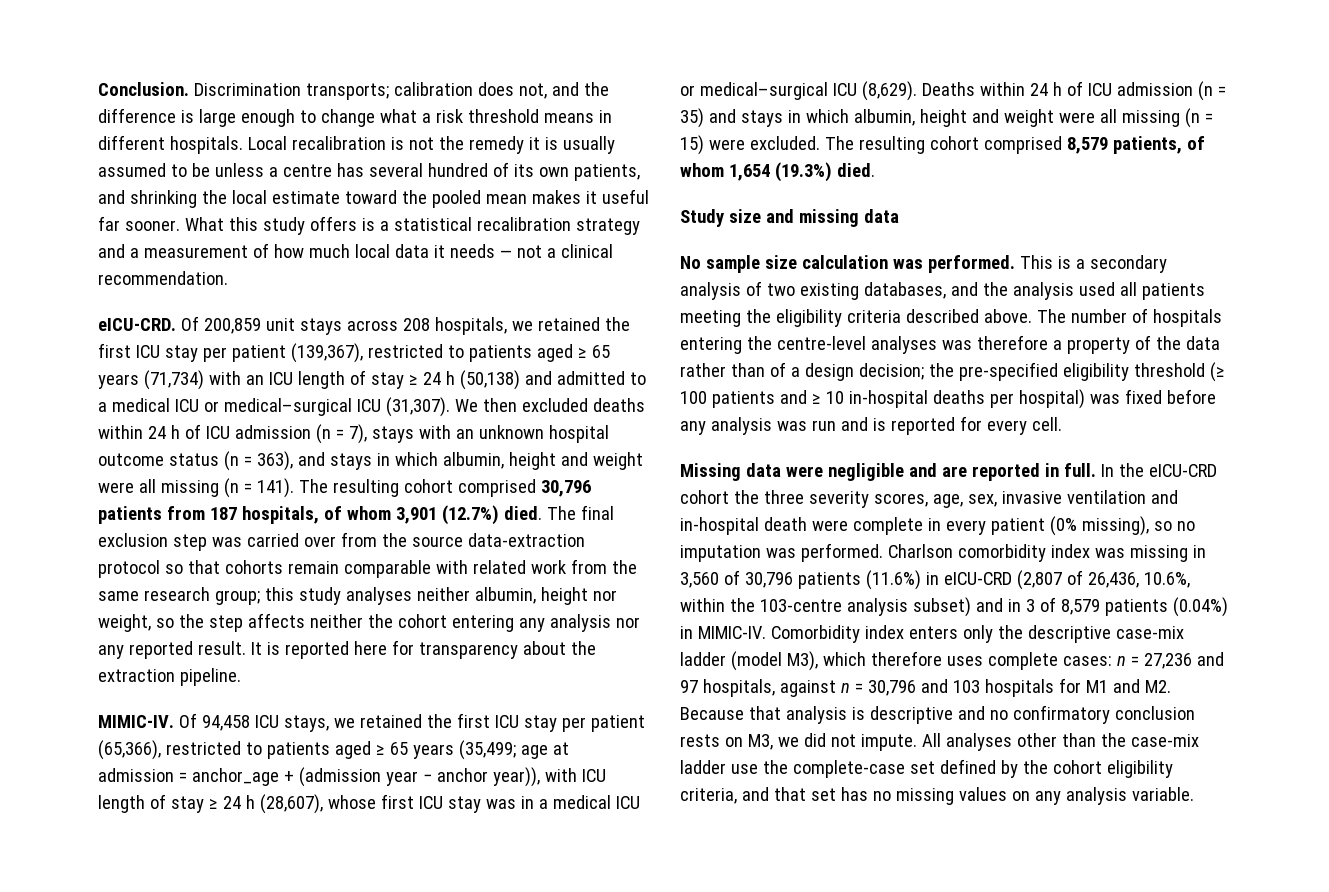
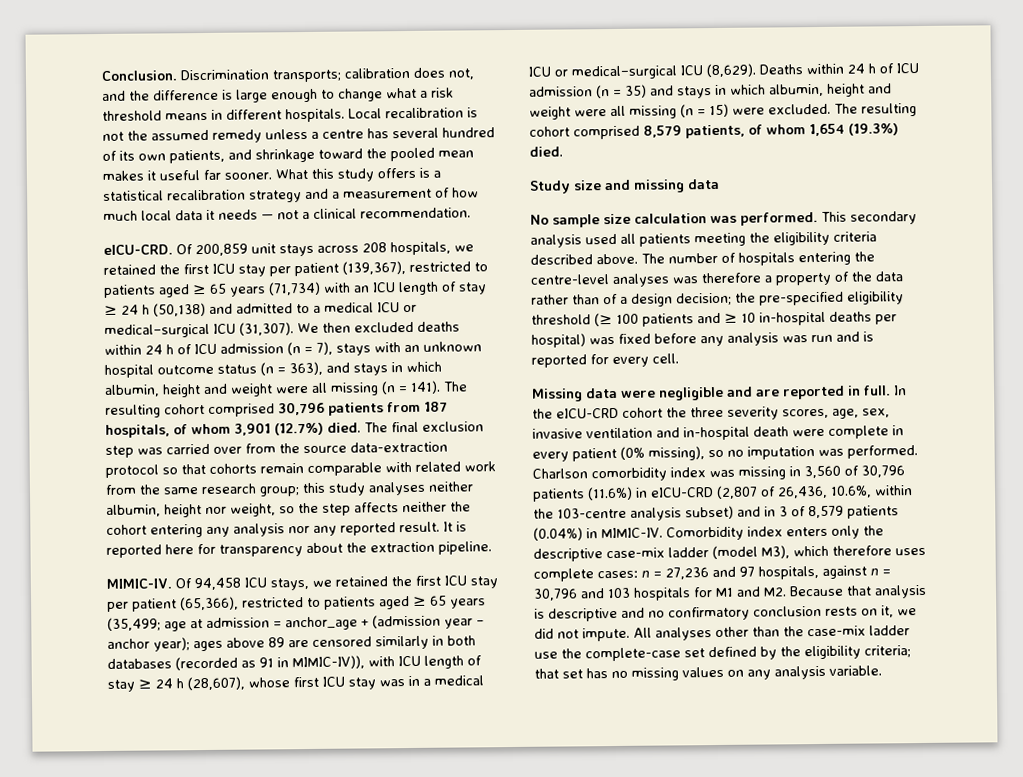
- Local recalibration is not the remedy it is usually assumed to be unless a centre has several hundred of its own patients, and shrinking the local estimate toward the pooled mean makes it useful far sooner.
+ Local recalibration is not the assumed remedy unless a centre has several hundred of its own patients, and shrinkage toward the pooled mean makes it useful far sooner.
- Of 94,458 ICU stays, we retained the first ICU stay per patient (65,366), restricted to patients aged ≥ 65 years (35,499; age at admission = anchor_age + (admission year − anchor year)), with ICU length of stay ≥ 24 h (28,607), whose first ICU stay was in a medical ICU or medical–surgical ICU (8,629).
+ Of 94,458 ICU stays, we retained the first ICU stay per patient (65,366), restricted to patients aged ≥ 65 years (35,499; age at admission = anchor_age + (admission year − anchor year); ages above 89 are censored similarly in both databases (recorded as 91 in MIMIC-IV)), with ICU length of stay ≥ 24 h (28,607), whose first ICU stay was in a medical ICU or medical–surgical ICU (8,629).
- This is a secondary analysis of two existing databases, and the analysis used all patients meeting the eligibility criteria described above.
+ This secondary analysis used all patients meeting the eligibility criteria described above.
- Comorbidity index enters only the descriptive case-mix ladder (model M3), which therefore uses complete cases: n = 27,236 and 97 hospitals, against n = 30,796 and 103 hospitals for M1 and M2. Because that analysis is descriptive and no confirmatory conclusion rests on M3, we did not impute.
+ Comorbidity index enters only the descriptive case-mix ladder (model M3), which therefore uses complete cases: n = 27,236 and 97 hospitals, against n = 30,796 and 103 hospitals for M1 and M2. Because that analysis is descriptive and no confirmatory conclusion rests on it, we did not impute.
- All analyses other than the case-mix ladder use the complete-case set defined by the cohort eligibility criteria, and that set has no missing values on any analysis variable.
+ All analyses other than the case-mix ladder use the complete-case set defined by the eligibility criteria; that set has no missing values on any analysis variable.

